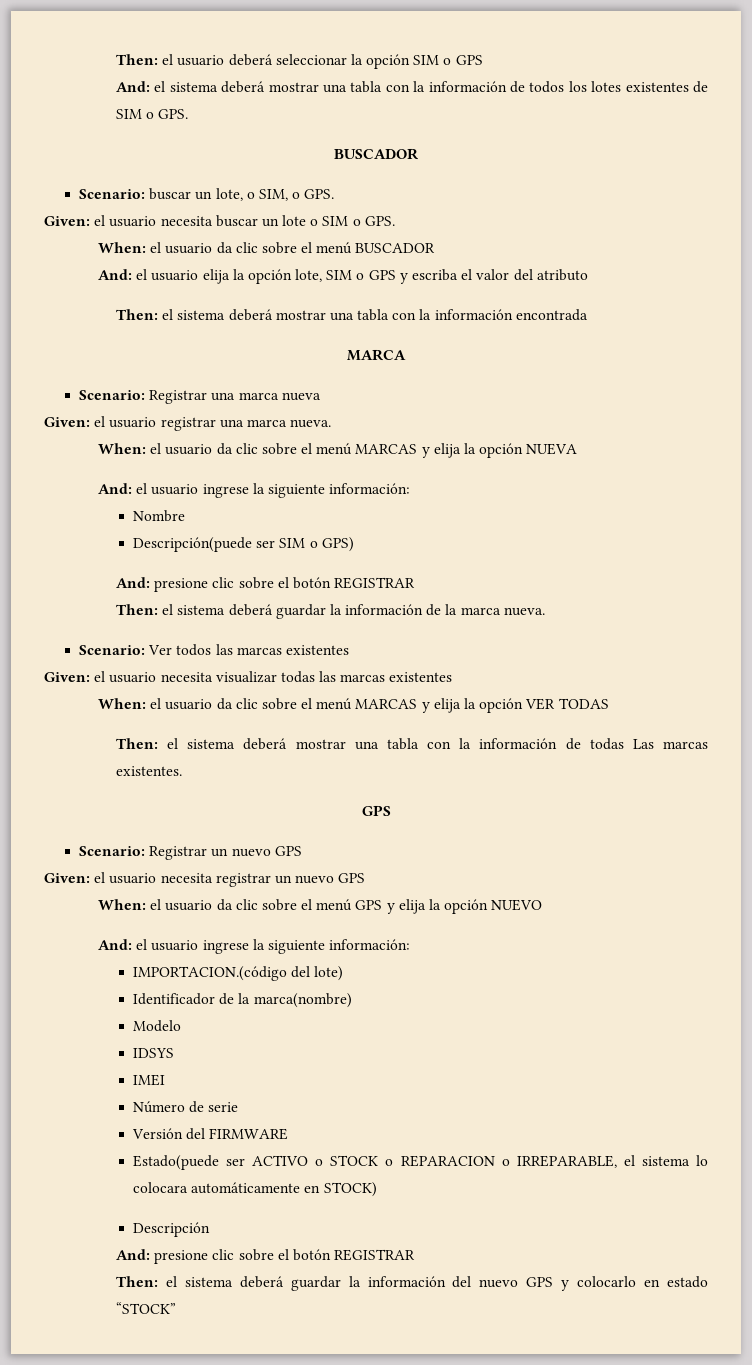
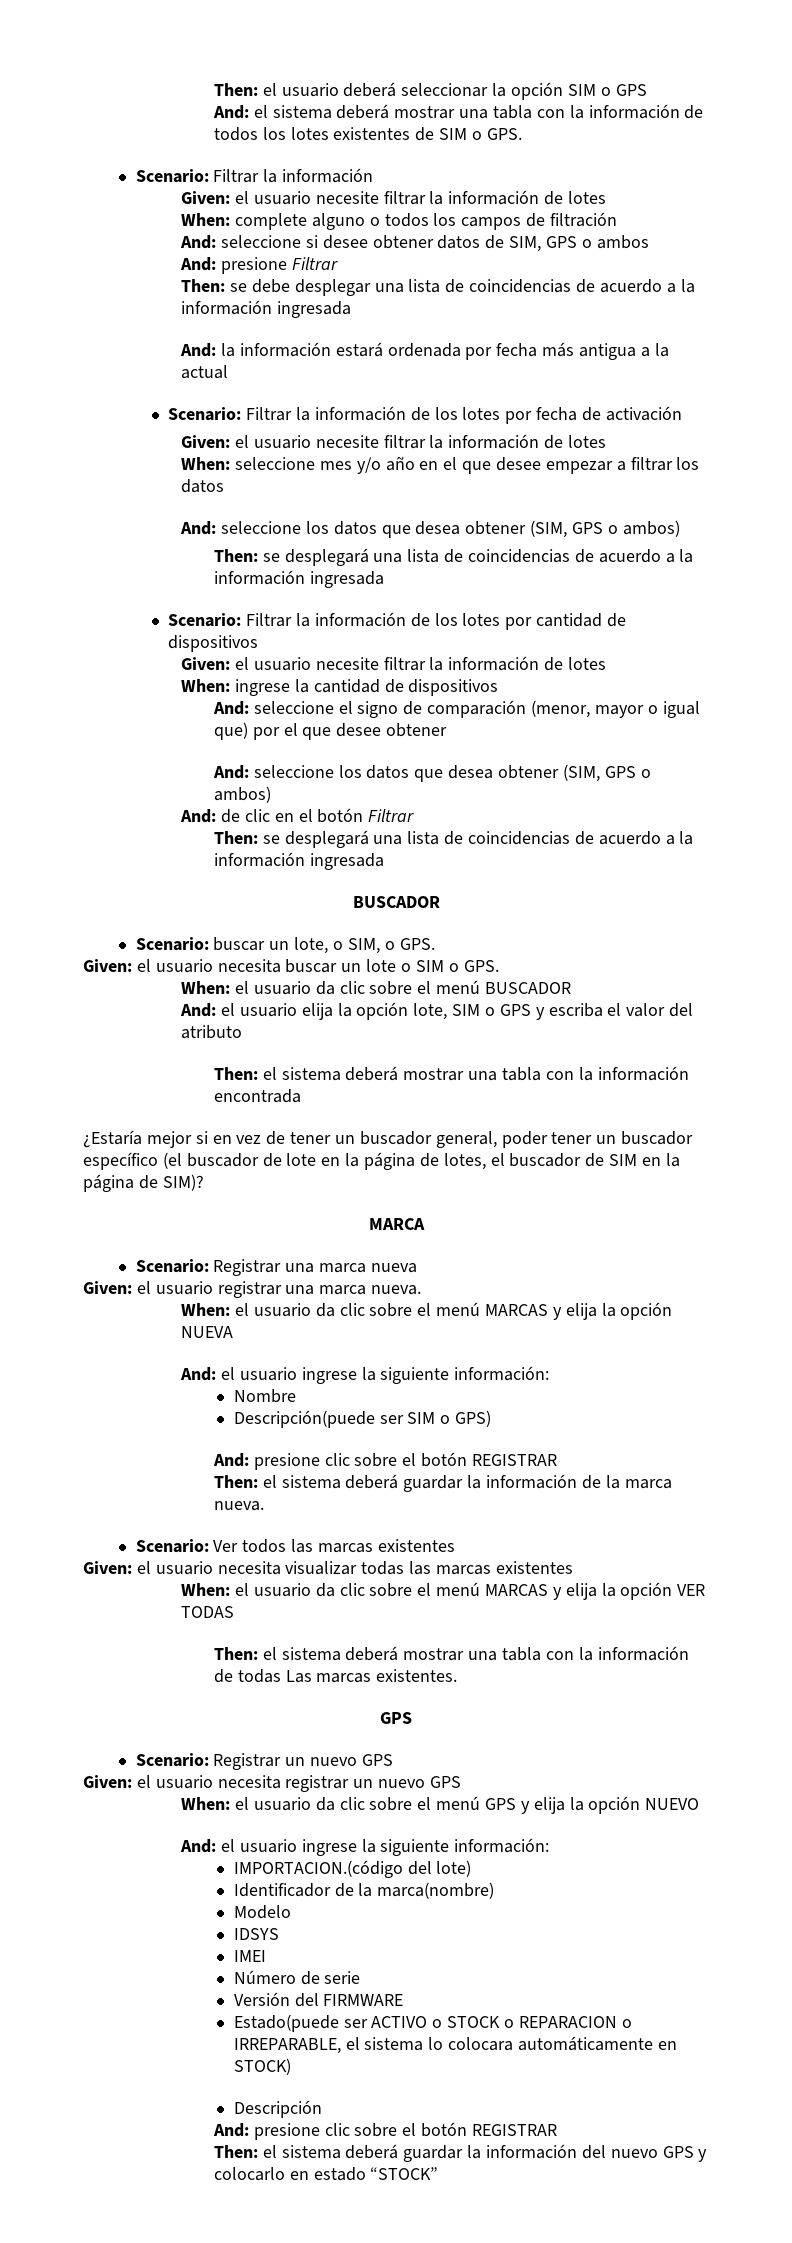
  And: el sistema deberá mostrar una tabla con la información de todos los lotes existentes de SIM o GPS.
+ Scenario: Filtrar la información
+ Given: el usuario necesite filtrar la información de lotes
+ When: complete alguno o todos los campos de filtración
+ And: seleccione si desee obtener datos de SIM, GPS o ambos
+ And: presione Filtrar
+ Then: se debe desplegar una lista de coincidencias de acuerdo a la información ingresada
+ And: la información estará ordenada por fecha más antigua a la actual
+ Scenario: Filtrar la información de los lotes por fecha de activación
+ Given: el usuario necesite filtrar la información de lotes
+ When: seleccione mes y/o año en el que desee empezar a filtrar los datos
+ And: seleccione los datos que desea obtener (SIM, GPS o ambos)
+ Then: se desplegará una lista de coincidencias de acuerdo a la información ingresada
+ Scenario: Filtrar la información de los lotes por cantidad de dispositivos
+ Given: el usuario necesite filtrar la información de lotes
+ When: ingrese la cantidad de dispositivos
+ And: seleccione el signo de comparación (menor, mayor o igual que) por el que desee obtener
+ And: seleccione los datos que desea obtener (SIM, GPS o ambos)
+ And: de clic en el botón Filtrar
+ Then: se desplegará una lista de coincidencias de acuerdo a la información ingresada
+ ¿Estaría mejor si en vez de tener un buscador general, poder tener un buscador específico (el buscador de lote en la página de lotes, el buscador de SIM en la página de SIM)?

